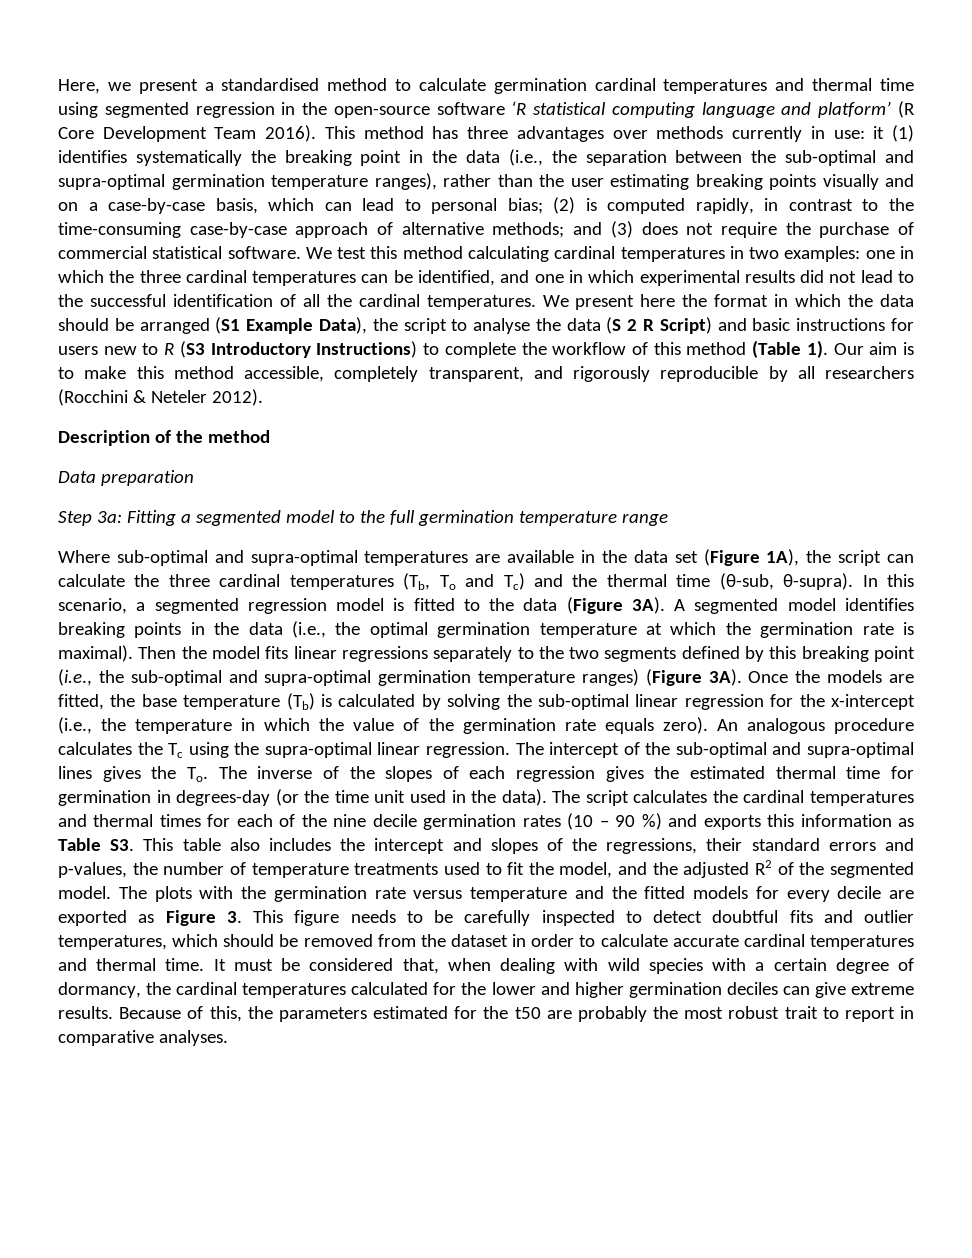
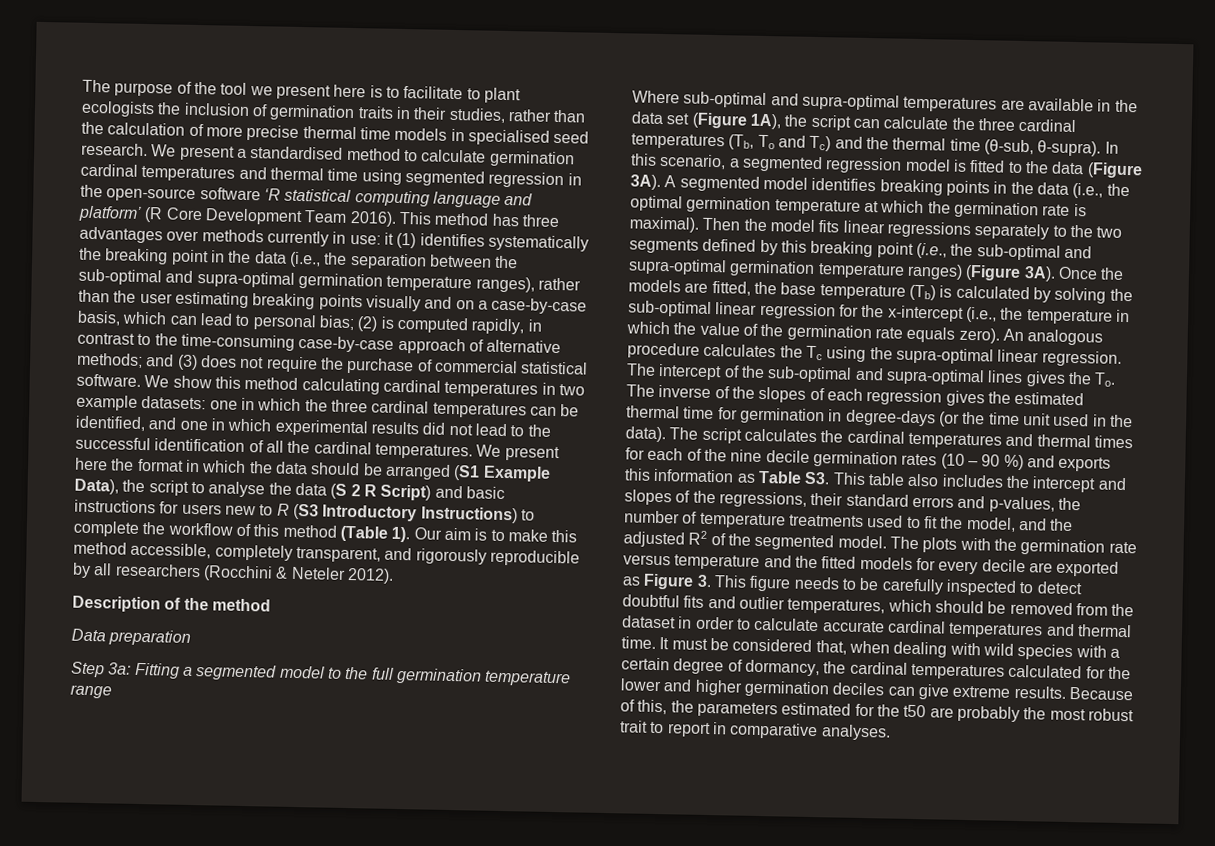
- Here, we present a standardised method to calculate germination cardinal temperatures and thermal time using segmented regression in the open-source software ‘R statistical computing language and platform’ (R Core Development Team 2016).
+ The purpose of the tool we present here is to facilitate to plant ecologists the inclusion of germination traits in their studies, rather than the calculation of more precise thermal time models in specialised seed research. We present a standardised method to calculate germination cardinal temperatures and thermal time using segmented regression in the open-source software ‘R statistical computing language and platform’ (R Core Development Team 2016).
- We test this method calculating cardinal temperatures in two examples: one in which the three cardinal temperatures can be identified, and one in which experimental results did not lead to the successful identification of all the cardinal temperatures.
+ We show this method calculating cardinal temperatures in two example datasets: one in which the three cardinal temperatures can be identified, and one in which experimental results did not lead to the successful identification of all the cardinal temperatures.
- The intercept of the sub-optimal and supra-optimal lines gives the To. The inverse of the slopes of each regression gives the estimated thermal time for germination in degrees-day (or the time unit used in the data).
+ The intercept of the sub-optimal and supra-optimal lines gives the To. The inverse of the slopes of each regression gives the estimated thermal time for germination in degree-days (or the time unit used in the data).

